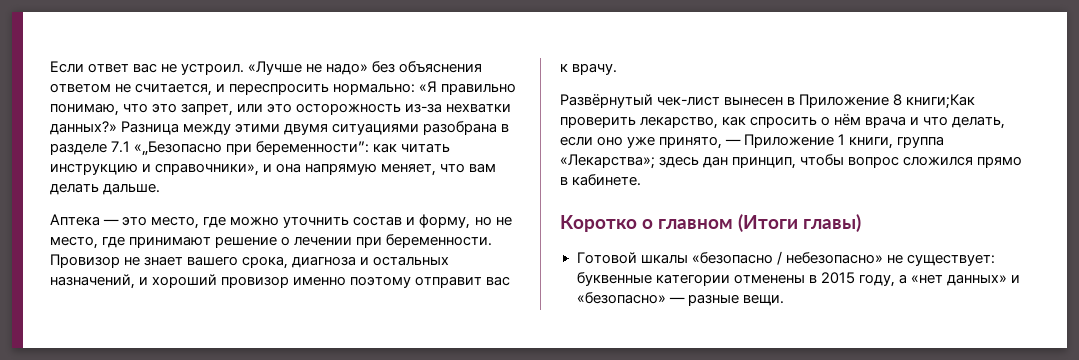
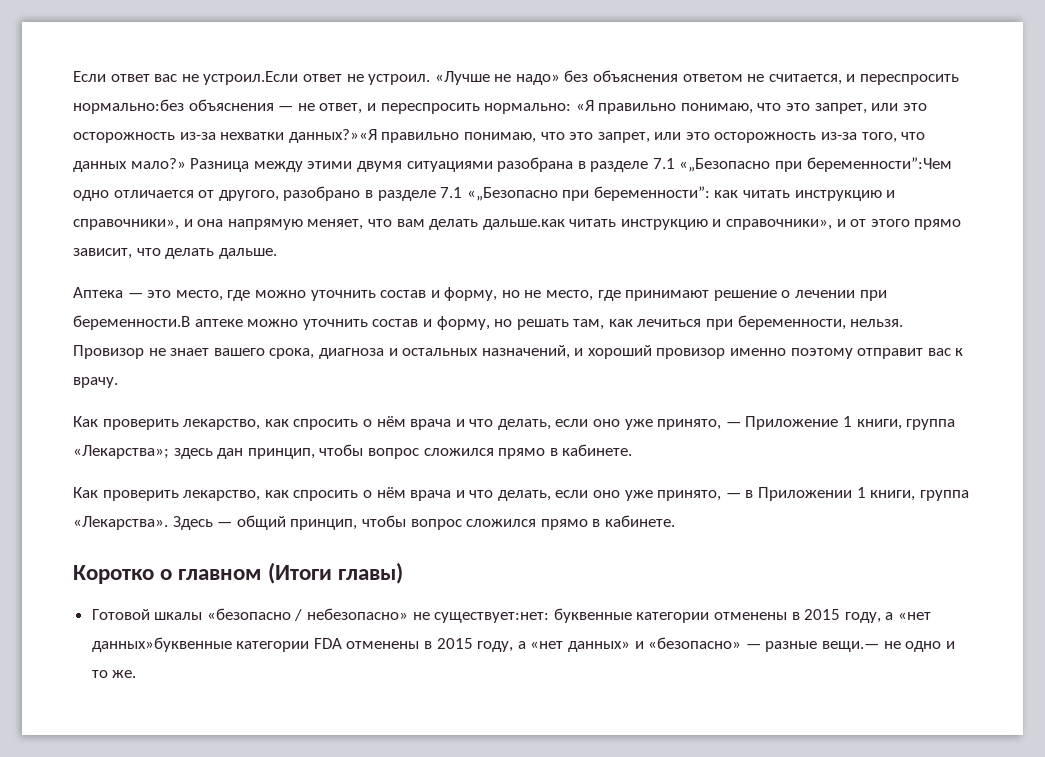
- Если ответ вас не устроил.
+ Если ответ вас не устроил.Если ответ не устроил.
- «Лучше не надо» без объяснения ответом не считается, и переспросить нормально: «Я правильно понимаю, что это запрет, или это осторожность из-за нехватки данных?»
+ «Лучше не надо» без объяснения ответом не считается, и переспросить нормально:без объяснения — не ответ, и переспросить нормально: «Я правильно понимаю, что это запрет, или это осторожность из-за нехватки данных?»«Я правильно понимаю, что это запрет, или это осторожность из-за того, что данных мало?»
- Разница между этими двумя ситуациями разобрана в разделе 7.1 «„Безопасно при беременности”: как читать инструкцию и справочники», и она напрямую меняет, что вам делать дальше.
+ Разница между этими двумя ситуациями разобрана в разделе 7.1 «„Безопасно при беременности”:Чем одно отличается от другого, разобрано в разделе 7.1 «„Безопасно при беременности”: как читать инструкцию и справочники», и она напрямую меняет, что вам делать дальше.как читать инструкцию и справочники», и от этого прямо зависит, что делать дальше.
- Аптека — это место, где можно уточнить состав и форму, но не место, где принимают решение о лечении при беременности.
+ Аптека — это место, где можно уточнить состав и форму, но не место, где принимают решение о лечении при беременности.В аптеке можно уточнить состав и форму, но решать там, как лечиться при беременности, нельзя.
- Развёрнутый чек-лист вынесен в Приложение 8 книги;Как проверить лекарство, как спросить о нём врача и что делать, если оно уже принято, — Приложение 1 книги, группа «Лекарства»; здесь дан принцип, чтобы вопрос сложился прямо в кабинете.
+ Как проверить лекарство, как спросить о нём врача и что делать, если оно уже принято, — Приложение 1 книги, группа «Лекарства»; здесь дан принцип, чтобы вопрос сложился прямо в кабинете.
+ Как проверить лекарство, как спросить о нём врача и что делать, если оно уже принято, — в Приложении 1 книги, группа «Лекарства». Здесь — общий принцип, чтобы вопрос сложился прямо в кабинете.
- Готовой шкалы «безопасно / небезопасно» не существует: буквенные категории отменены в 2015 году, а «нет данных» и «безопасно» — разные вещи.
+ Готовой шкалы «безопасно / небезопасно» не существует:нет: буквенные категории отменены в 2015 году, а «нет данных»буквенные категории FDA отменены в 2015 году, а «нет данных» и «безопасно» — разные вещи.— не одно и то же.

